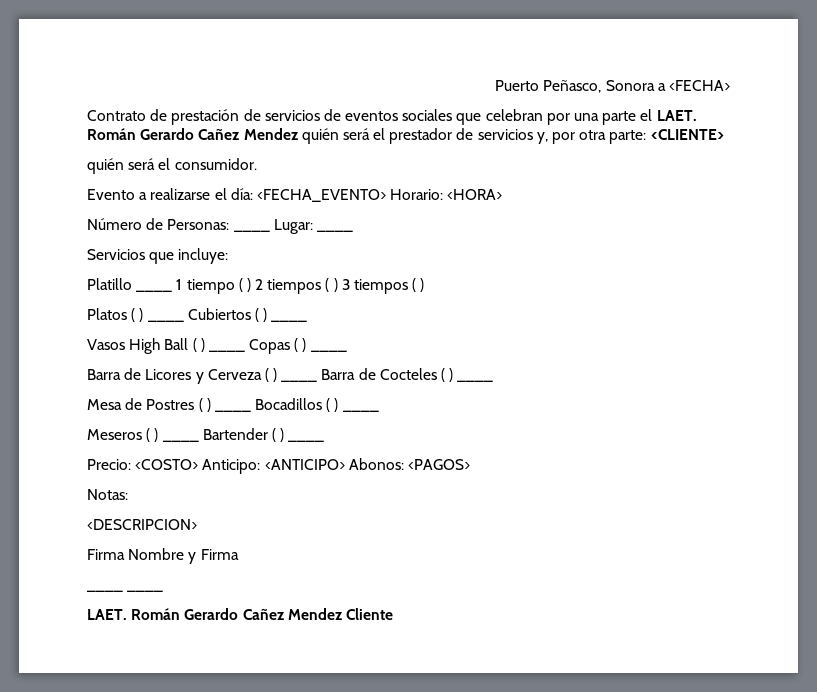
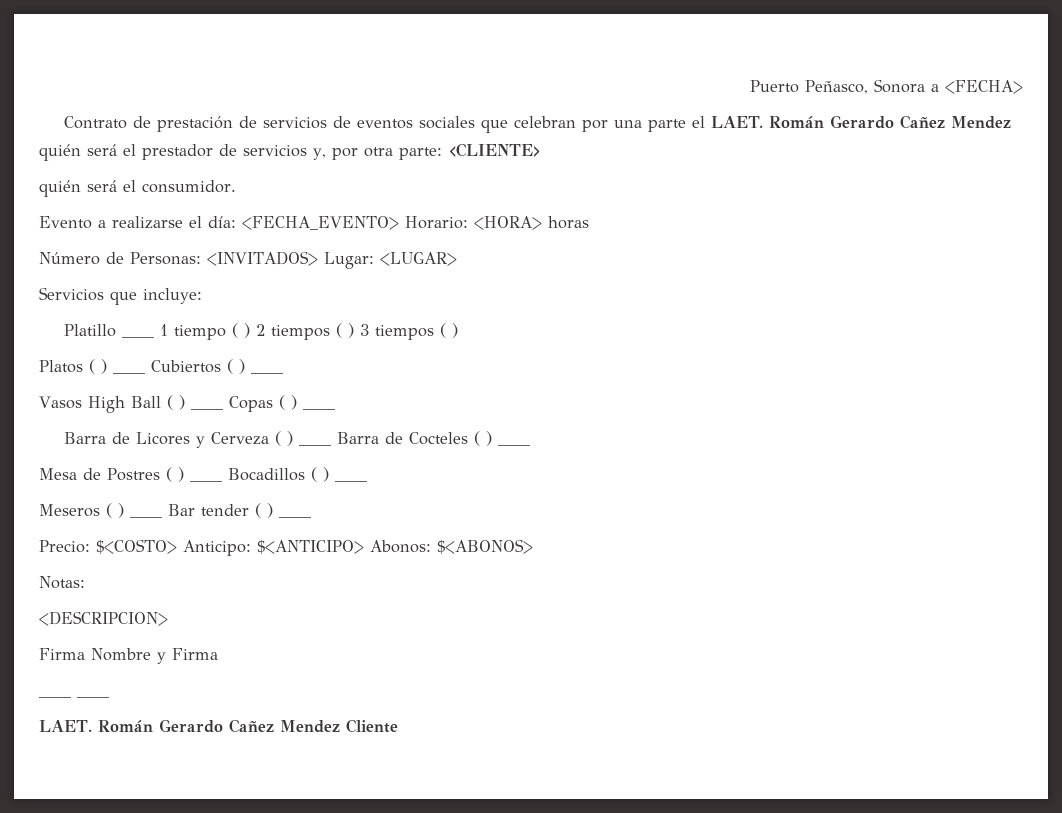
- Evento a realizarse el día: <FECHA_EVENTO> Horario: <HORA>
+ Evento a realizarse el día: <FECHA_EVENTO> Horario: <HORA> horas
- Número de Personas: ____ Lugar: ____
+ Número de Personas: <INVITADOS> Lugar: <LUGAR>
- Meseros ( ) ____ Bartender ( ) ____
+ Meseros ( ) ____ Bar tender ( ) ____
- Precio: <COSTO> Anticipo: <ANTICIPO> Abonos: <PAGOS>
+ Precio: $<COSTO> Anticipo: $<ANTICIPO> Abonos: $<ABONOS>

